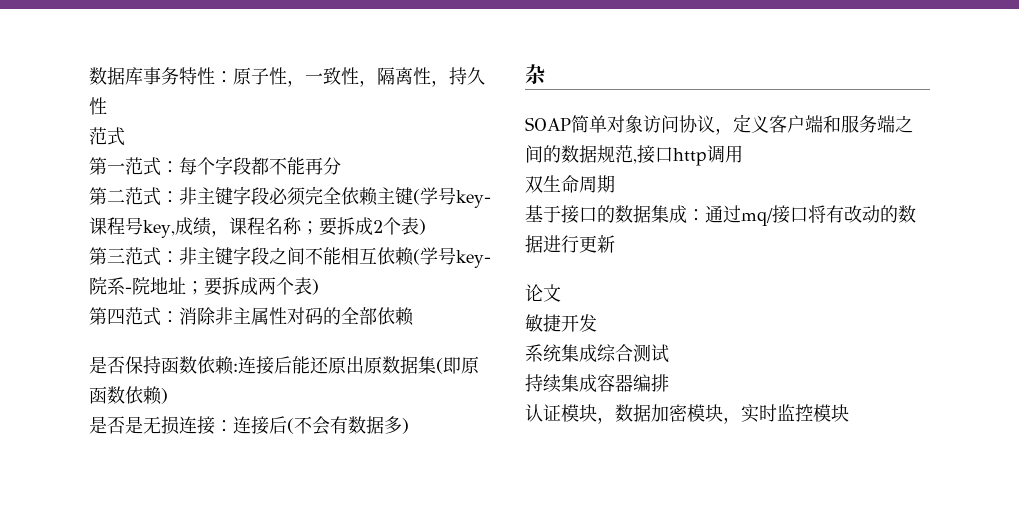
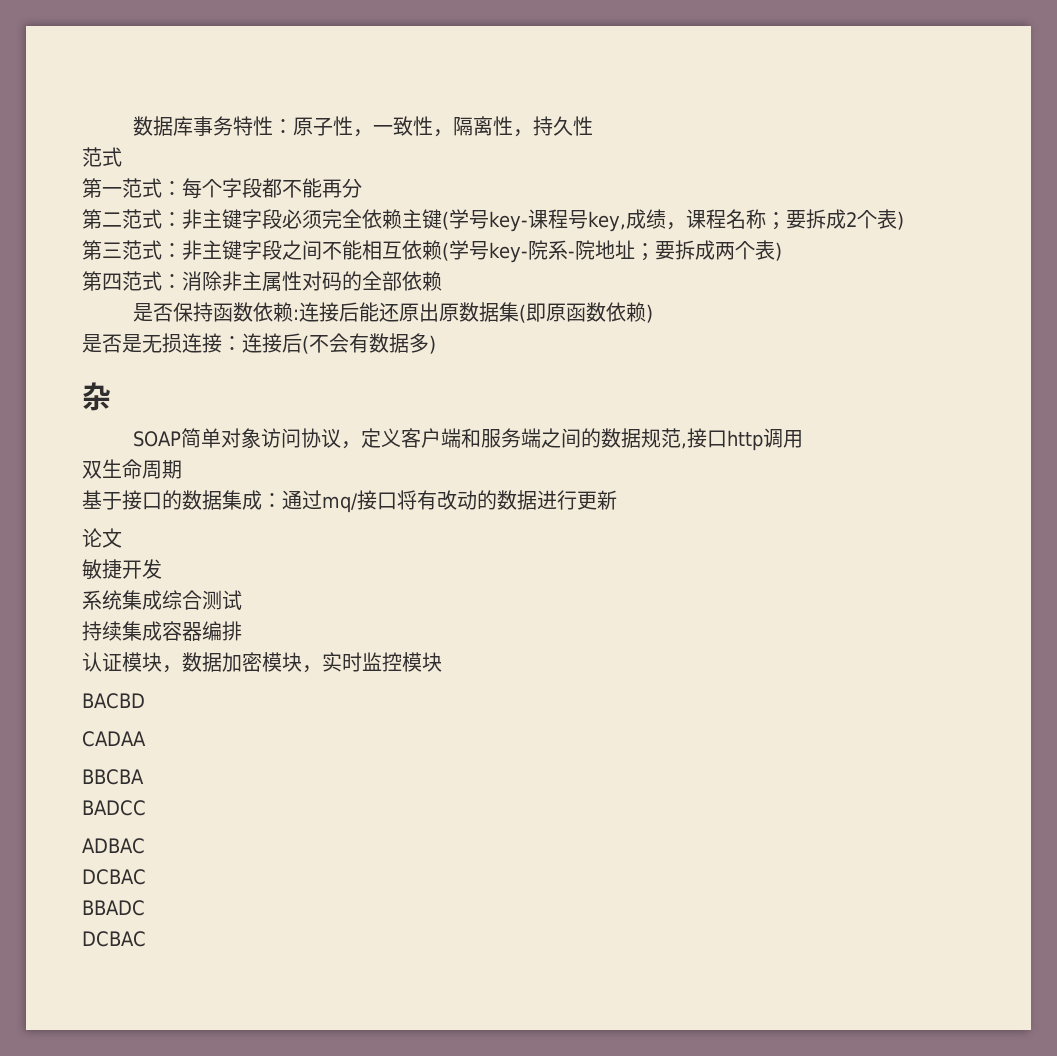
+ BACBD
+ CADAA
+ BBCBA
+ BADCC
+ ADBAC
+ DCBAC
+ BBADC
+ DCBAC

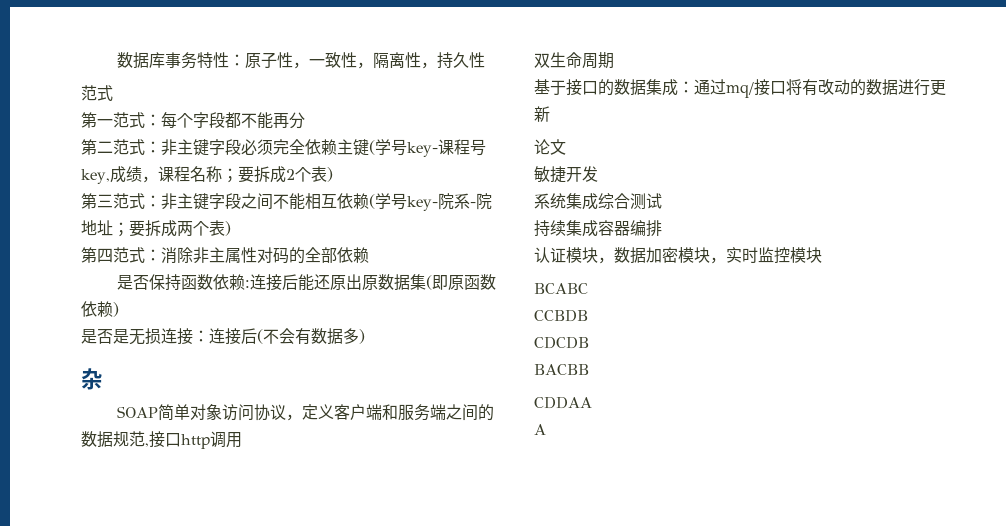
- BACBD
- CADAA
- BBCBA
- BADCC
- ADBAC
- DCBAC
- BBADC
- DCBAC
+ BCABC
+ CCBDB
+ CDCDB
+ BACBB
+ CDDAA
+ A

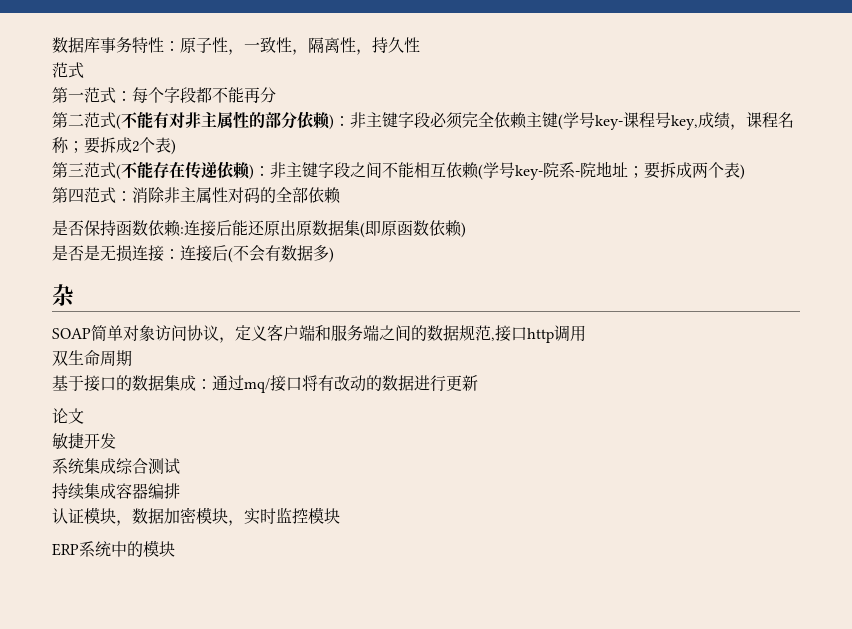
- 第二范式：非主键字段必须完全依赖主键(学号key-课程号key,成绩，课程名称；要拆成2个表)
+ 第二范式(不能有对非主属性的部分依赖)：非主键字段必须完全依赖主键(学号key-课程号key,成绩，课程名称；要拆成2个表)
- 第三范式：非主键字段之间不能相互依赖(学号key-院系-院地址；要拆成两个表)
+ 第三范式(不能存在传递依赖)：非主键字段之间不能相互依赖(学号key-院系-院地址；要拆成两个表)
- BCABC
- CCBDB
- CDCDB
- BACBB
- CDDAA
- A
+ ERP系统中的模块

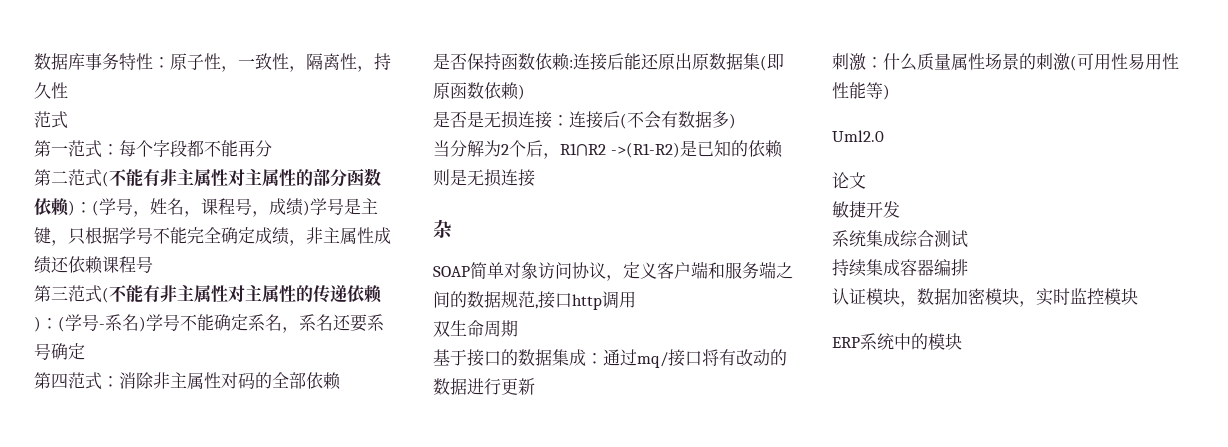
- 第二范式(不能有对非主属性的部分依赖)：非主键字段必须完全依赖主键(学号key-课程号key,成绩，课程名称；要拆成2个表)
- 第三范式(不能存在传递依赖)：非主键字段之间不能相互依赖(学号key-院系-院地址；要拆成两个表)
+ 第二范式(不能有非主属性对主属性的部分函数依赖)：(学号，姓名，课程号，成绩)学号是主键，只根据学号不能完全确定成绩，非主属性成绩还依赖课程号
+ 第三范式(不能有非主属性对主属性的传递依赖)：(学号-系名)学号不能确定系名，系名还要系号确定
+ 当分解为2个后，R1∩R2 ->(R1-R2)是已知的依赖则是无损连接
+ 刺激：什么质量属性场景的刺激(可用性易用性性能等)
+ Uml2.0

